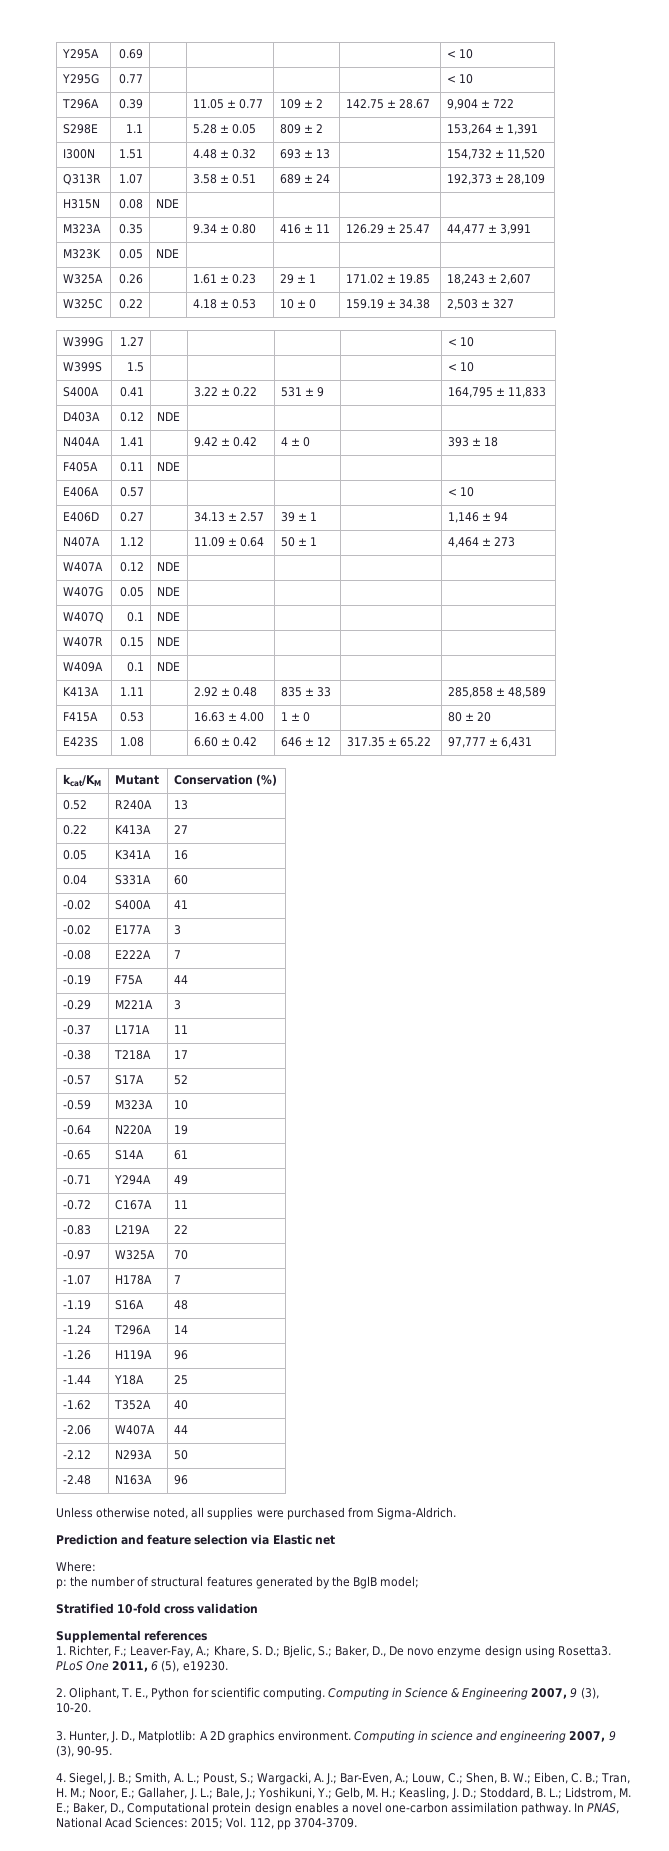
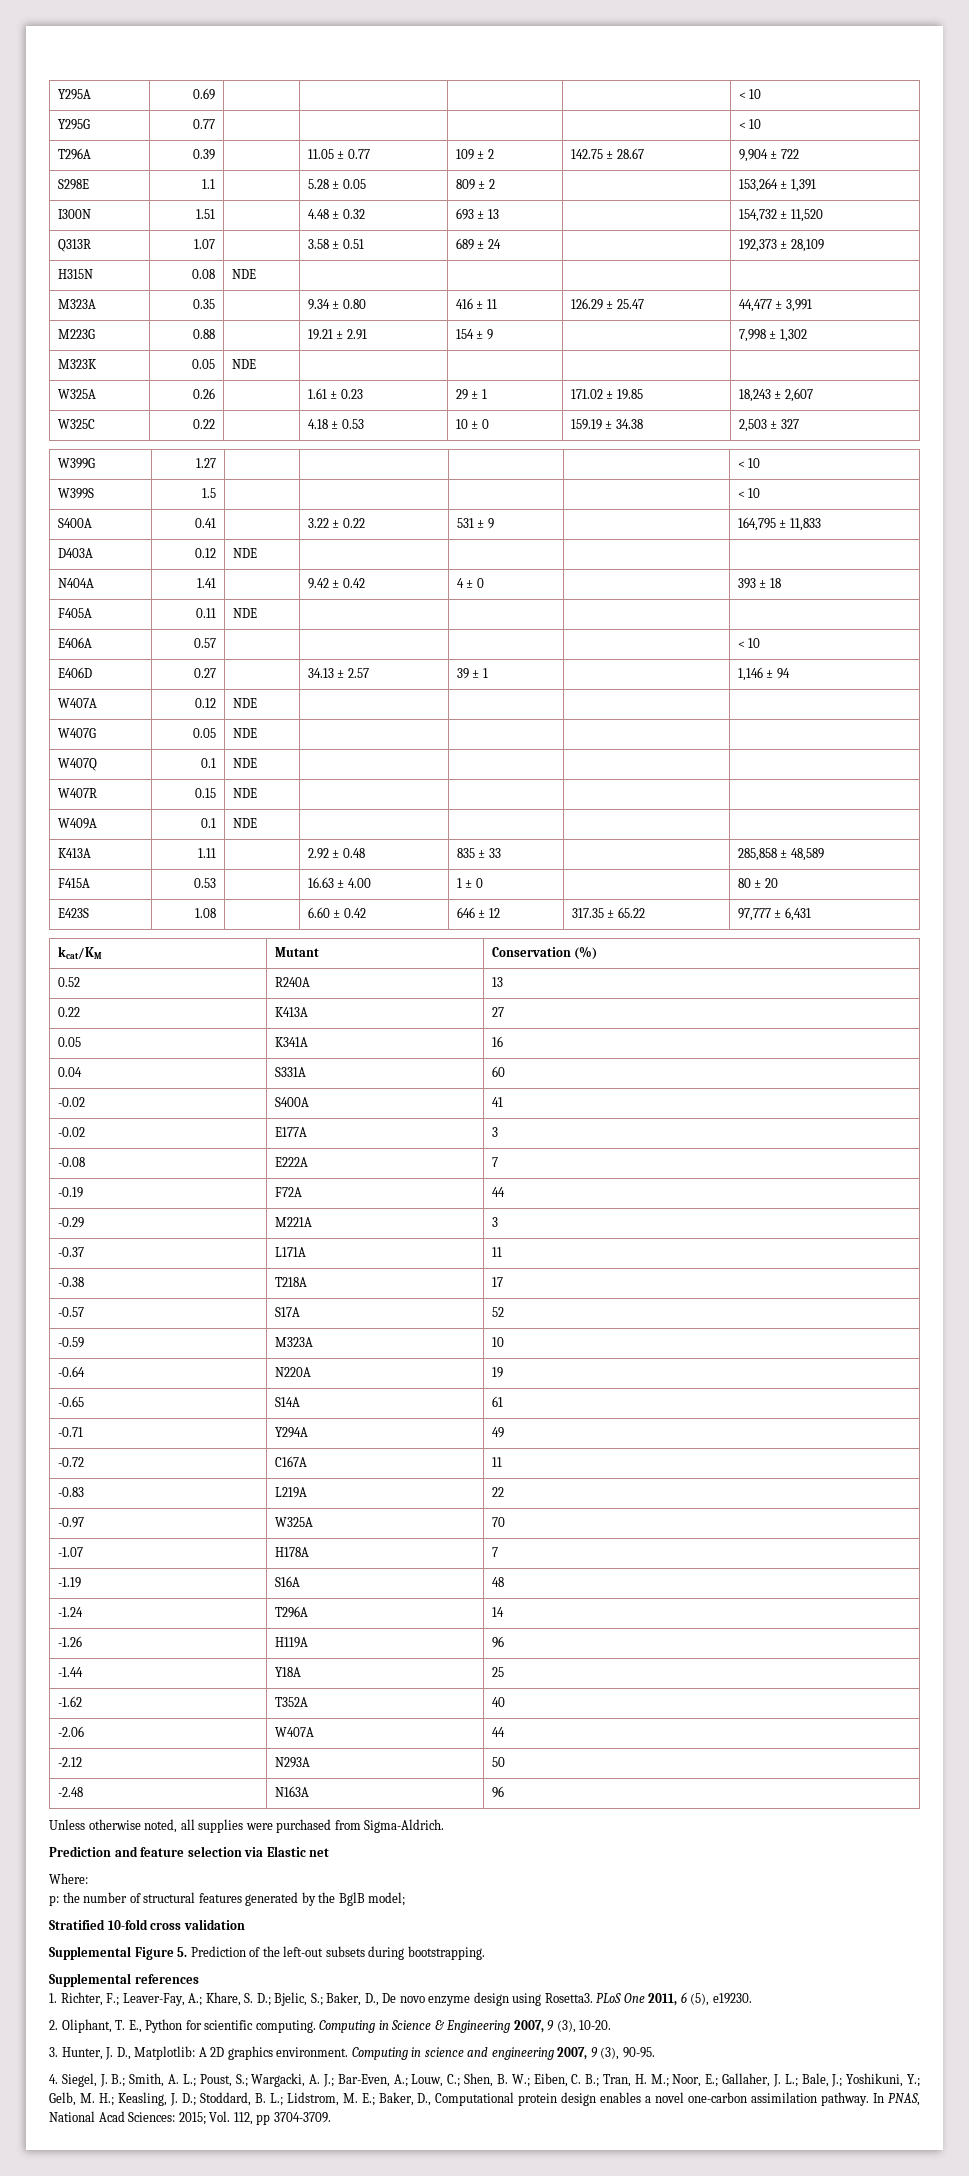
+ M223G | 0.88 | | 19.21 ± 2.91 | 154 ± 9 | | 7,998 ± 1,302
- N407A | 1.12 | | 11.09 ± 0.64 | 50 ± 1 | | 4,464 ± 273
- -0.19 | F75A | 44
+ -0.19 | F72A | 44
+ Supplemental Figure 5. Prediction of the left-out subsets during bootstrapping.

